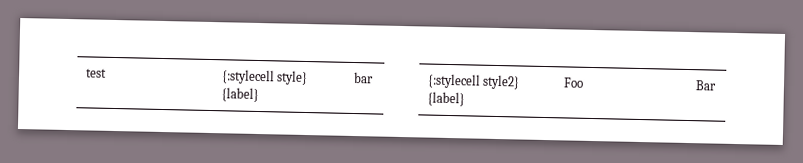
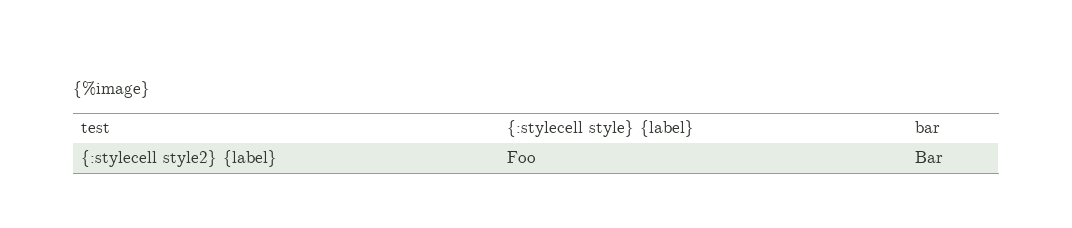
+ {%image}

